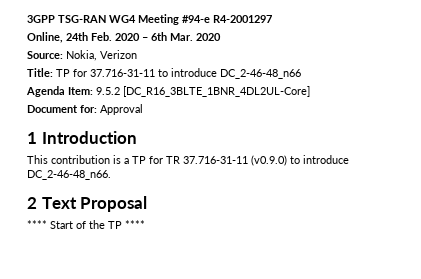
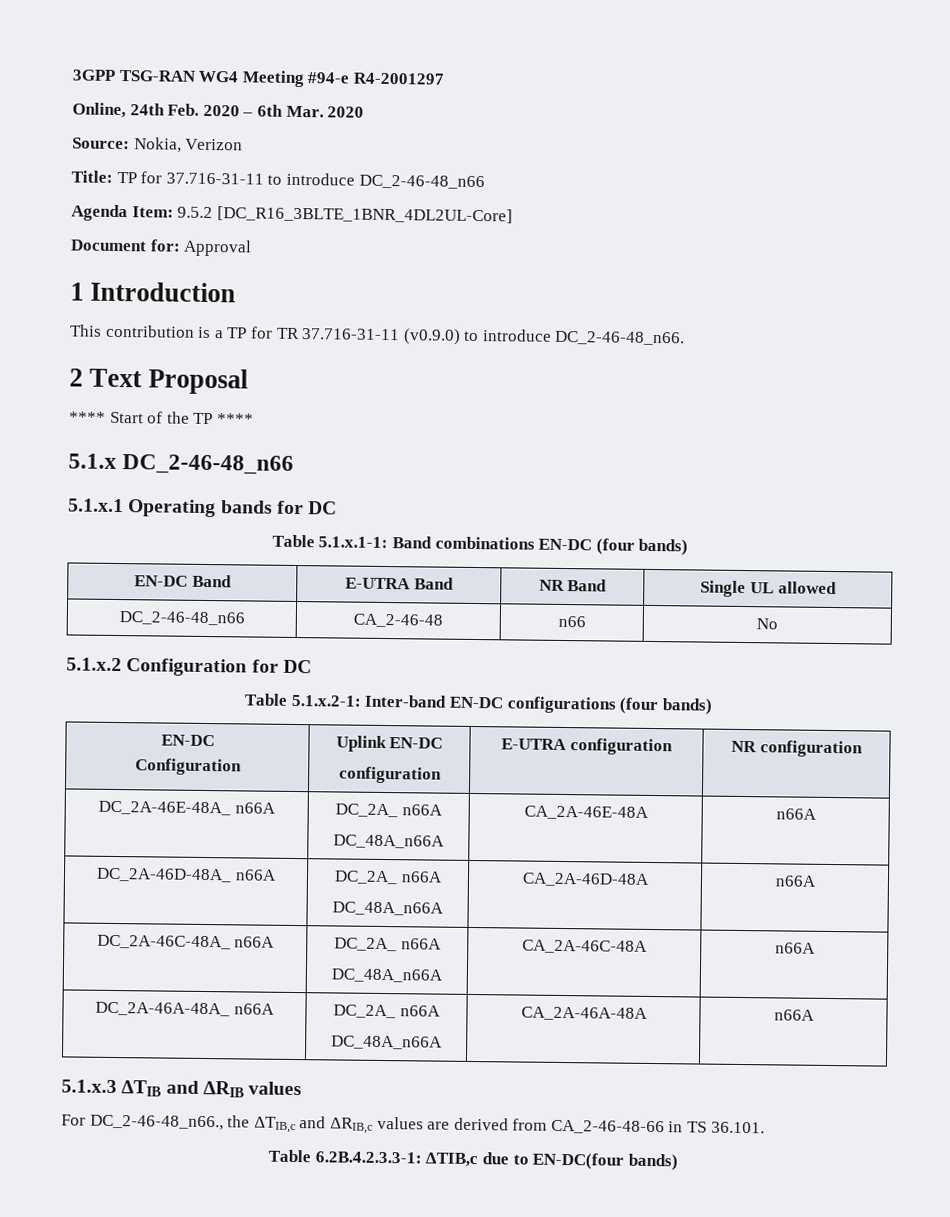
+ 5.1.x DC_2-46-48_n66
+ 5.1.x.1 Operating bands for DC
+ Table 5.1.x.1-1: Band combinations EN-DC (four bands)
+ EN-DC Band | E-UTRA Band | NR Band | Single UL allowed
+ DC_2-46-48_n66 | CA_2-46-48 | n66 | No
+ 5.1.x.2 Configuration for DC
+ Table 5.1.x.2-1: Inter-band EN-DC configurations (four bands)
+ EN-DC
+ Configuration | Uplink EN-DC
+ configuration | E-UTRA configuration | NR configuration
+ DC_2A-46E-48A_ n66A | DC_2A_ n66A
+ DC_48A_n66A | CA_2A-46E-48A | n66A
+ DC_2A-46D-48A_ n66A | DC_2A_ n66A
+ DC_48A_n66A | CA_2A-46D-48A | n66A
+ DC_2A-46C-48A_ n66A | DC_2A_ n66A
+ DC_48A_n66A | CA_2A-46C-48A | n66A
+ DC_2A-46A-48A_ n66A | DC_2A_ n66A
+ DC_48A_n66A | CA_2A-46A-48A | n66A
+ 5.1.x.3 ∆TIB and ∆RIB values
+ For DC_2-46-48_n66., the ΔTIB,c and ΔRIB,c values are derived from CA_2-46-48-66 in TS 36.101.
+ Table 6.2B.4.2.3.3-1: ΔTIB,c due to EN-DC(four bands)

